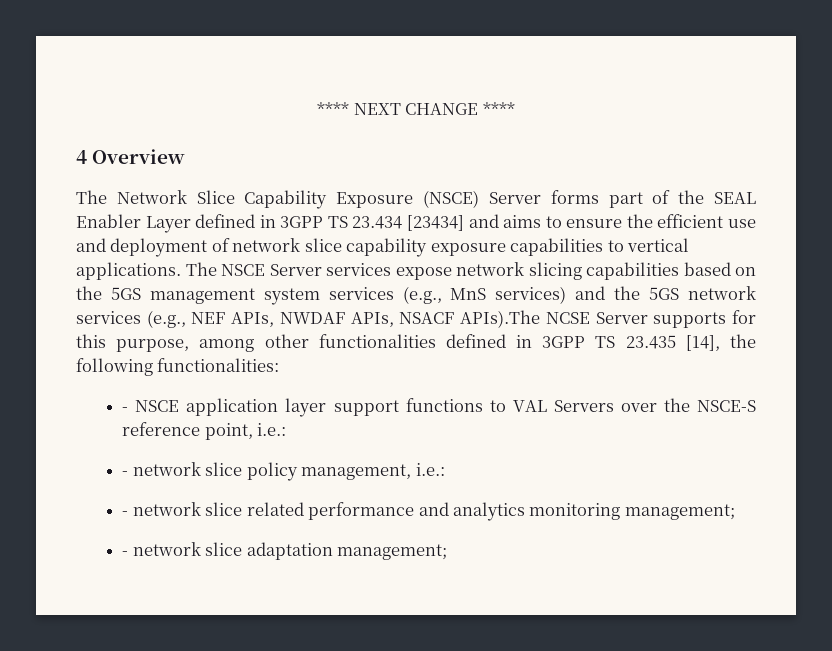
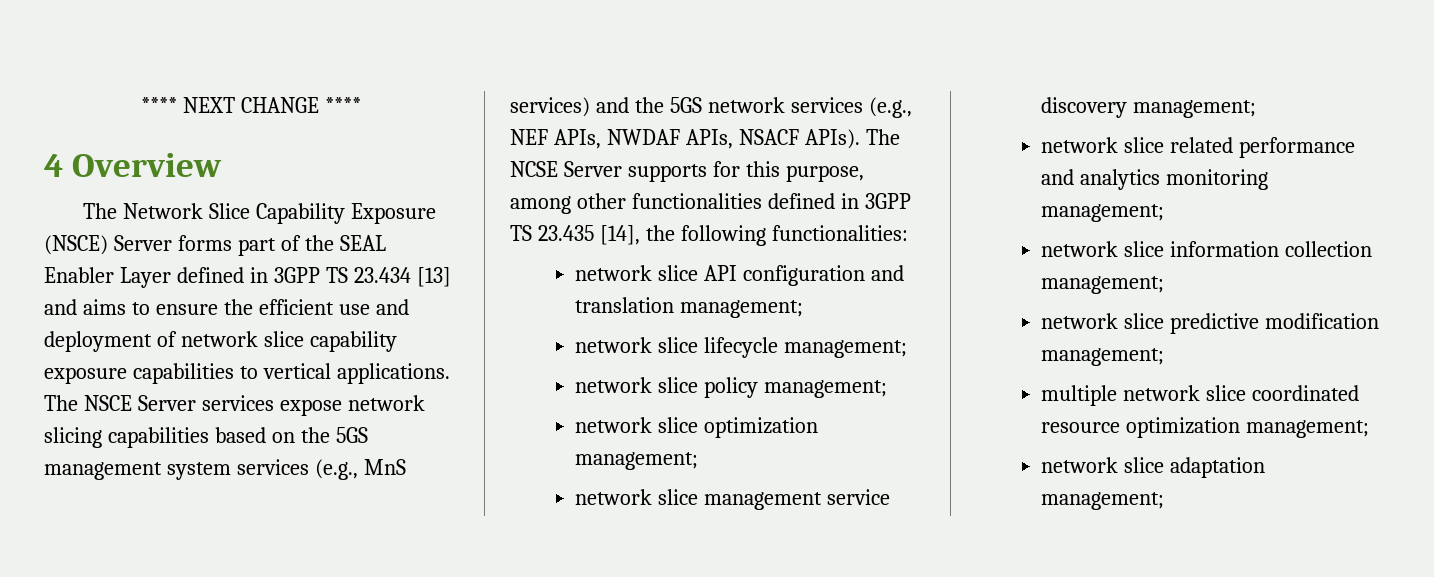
- The Network Slice Capability Exposure (NSCE) Server forms part of the SEAL Enabler Layer defined in 3GPP TS 23.434 [23434] and aims to ensure the efficient use and deployment of network slice capability exposure capabilities to vertical applications.
+ The Network Slice Capability Exposure (NSCE) Server forms part of the SEAL Enabler Layer defined in 3GPP TS 23.434 [13] and aims to ensure the efficient use and deployment of network slice capability exposure capabilities to vertical applications.
- The NSCE Server services expose network slicing capabilities based on the 5GS management system services (e.g., MnS services) and the 5GS network services (e.g., NEF APIs, NWDAF APIs, NSACF APIs).The NCSE Server supports for this purpose, among other functionalities defined in 3GPP TS 23.435 [14], the following functionalities:
+ The NSCE Server services expose network slicing capabilities based on the 5GS management system services (e.g., MnS services) and the 5GS network services (e.g., NEF APIs, NWDAF APIs, NSACF APIs). The NCSE Server supports for this purpose, among other functionalities defined in 3GPP TS 23.435 [14], the following functionalities:
- - NSCE application layer support functions to VAL Servers over the NSCE-S reference point, i.e.:
- - network slice policy management, i.e.:
- - network slice related performance and analytics monitoring management;
+ network slice API configuration and translation management;
+ network slice lifecycle management;
+ network slice policy management;
+ network slice optimization management;
+ network slice management service discovery management;
+ network slice related performance and analytics monitoring management;
- - network slice adaptation management;
+ network slice information collection management;
+ network slice predictive modification management;
+ multiple network slice coordinated resource optimization management;
+ network slice adaptation management;

